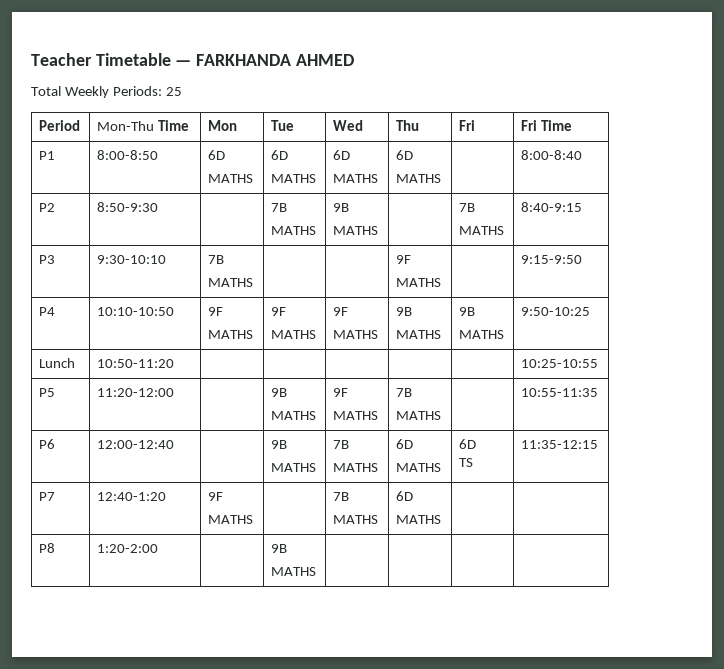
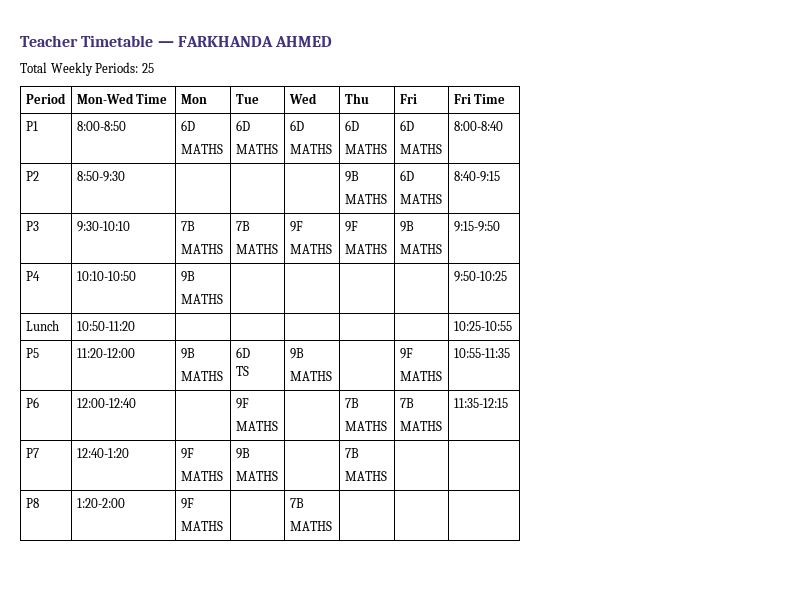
- Period | Mon-Thu Time | Mon | Tue | Wed | Thu | Fri | Fri Time
+ Period | Mon-Wed Time | Mon | Tue | Wed | Thu | Fri | Fri Time
  P1 | 8:00-8:50 | 6D
  MATHS | 6D
  MATHS | 6D
  MATHS | 6D
- MATHS | | 8:00-8:40
+ MATHS | 6D
+ MATHS | 8:00-8:40
- P2 | 8:50-9:30 | | 7B
- MATHS | 9B
- MATHS | | 7B
+ P2 | 8:50-9:30 | | | | 9B
+ MATHS | 6D
  P3 | 9:30-10:10 | 7B
- MATHS | | | 9F
- MATHS | | 9:15-9:50
- P4 | 10:10-10:50 | 9F
+ MATHS | 7B
  MATHS | 9F
  MATHS | 9F
  MATHS | 9B
- MATHS | 9B
- MATHS | 9:50-10:25
+ MATHS | 9:15-9:50
+ P4 | 10:10-10:50 | 9B
+ MATHS | | | | | 9:50-10:25
- P5 | 11:20-12:00 | | 9B
- MATHS | 9F
- MATHS | 7B
- MATHS | | 10:55-11:35
+ P5 | 11:20-12:00 | 9B
+ MATHS | 6D
+ TS | 9B
+ MATHS | | 9F
+ MATHS | 10:55-11:35
- P6 | 12:00-12:40 | | 9B
+ P6 | 12:00-12:40 | | 9F
+ MATHS | | 7B
  MATHS | 7B
- MATHS | 6D
- MATHS | 6D
- TS | 11:35-12:15
+ MATHS | 11:35-12:15
  P7 | 12:40-1:20 | 9F
+ MATHS | 9B
  MATHS | | 7B
- MATHS | 6D
- P8 | 1:20-2:00 | | 9B
- MATHS | | | |
+ P8 | 1:20-2:00 | 9F
+ MATHS | | 7B
+ MATHS | | |

